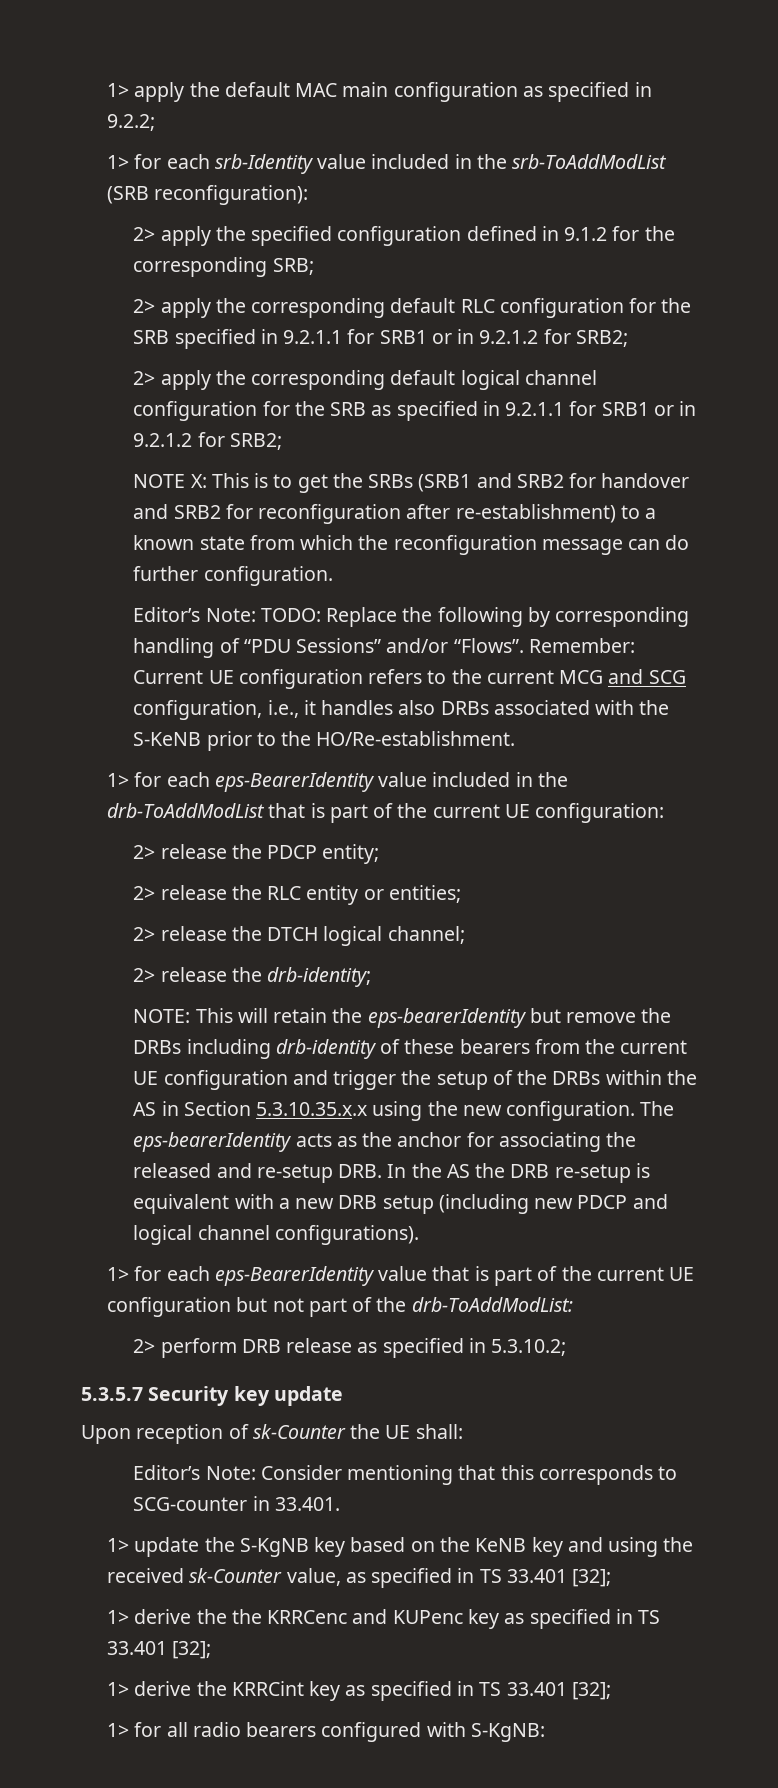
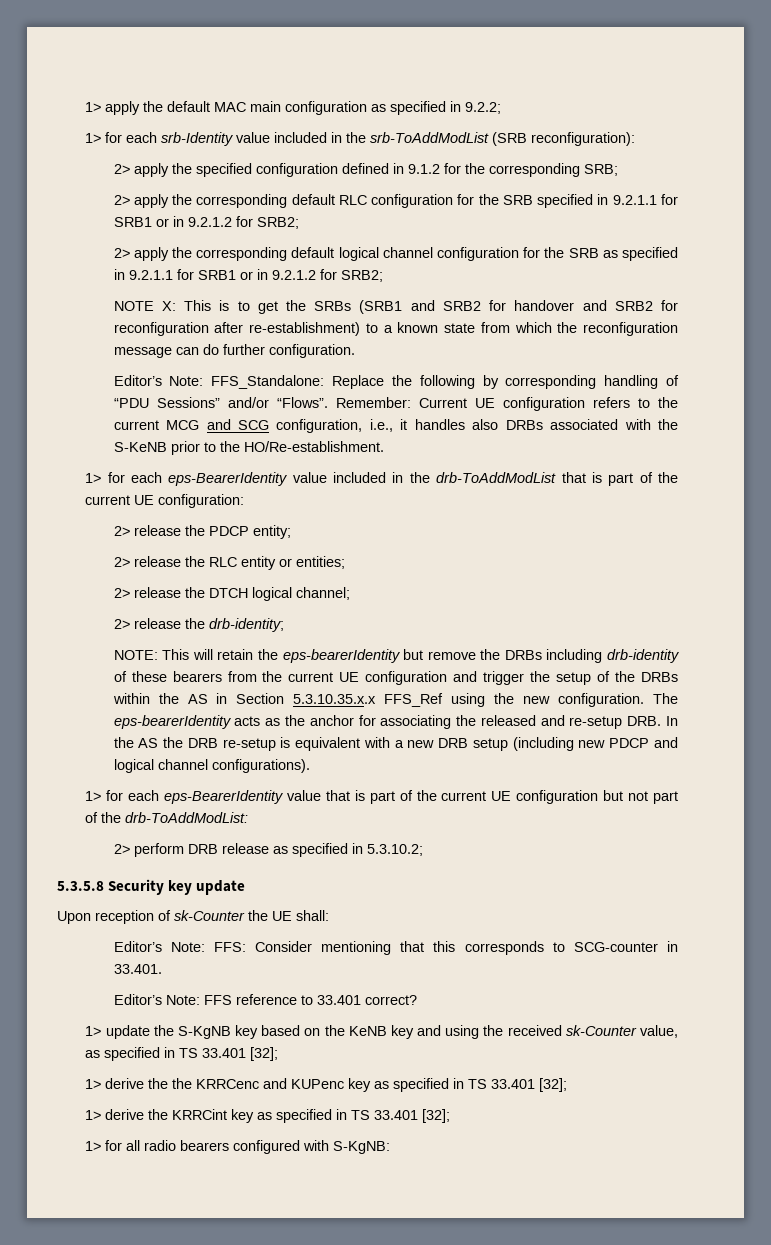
- Editor’s Note: TODO: Replace the following by corresponding handling of “PDU Sessions” and/or “Flows”.
+ Editor’s Note: FFS_Standalone: Replace the following by corresponding handling of “PDU Sessions” and/or “Flows”.
- NOTE: This will retain the eps-bearerIdentity but remove the DRBs including drb-identity of these bearers from the current UE configuration and trigger the setup of the DRBs within the AS in Section 5.3.10.35.x.x using the new configuration.
+ NOTE: This will retain the eps-bearerIdentity but remove the DRBs including drb-identity of these bearers from the current UE configuration and trigger the setup of the DRBs within the AS in Section 5.3.10.35.x.x FFS_Ref using the new configuration.
- 5.3.5.7 Security key update
+ 5.3.5.8 Security key update
- Editor’s Note: Consider mentioning that this corresponds to SCG-counter in 33.401.
+ Editor’s Note: FFS: Consider mentioning that this corresponds to SCG-counter in 33.401.
+ Editor’s Note: FFS reference to 33.401 correct?

